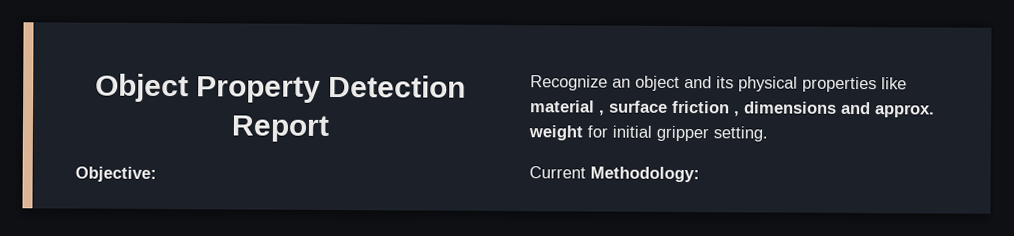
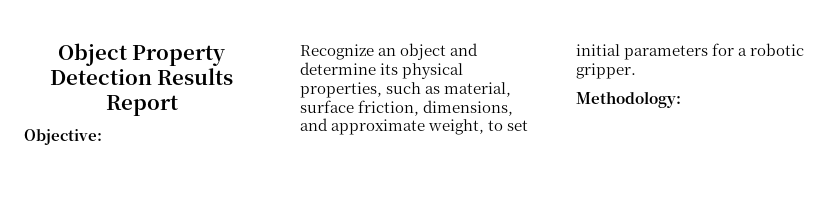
- Object Property Detection Report
+ Object Property Detection Results Report
- Recognize an object and its physical properties like material , surface friction , dimensions and approx. weight for initial gripper setting.
- Current Methodology:
+ Recognize an object and determine its physical properties, such as material, surface friction, dimensions, and approximate weight, to set initial parameters for a robotic gripper.
+ Methodology:

